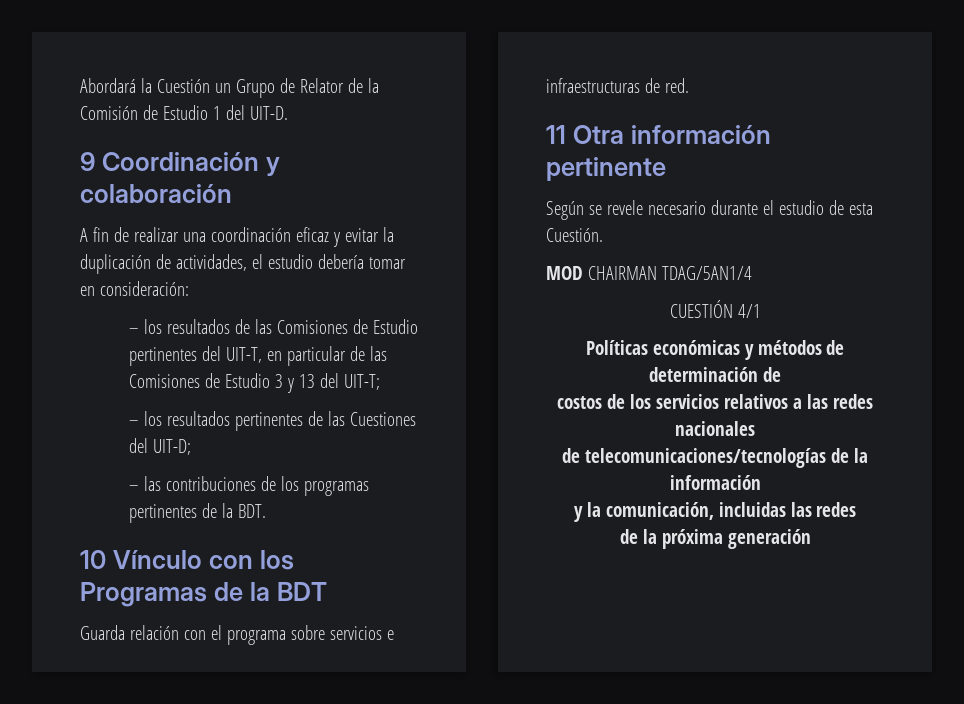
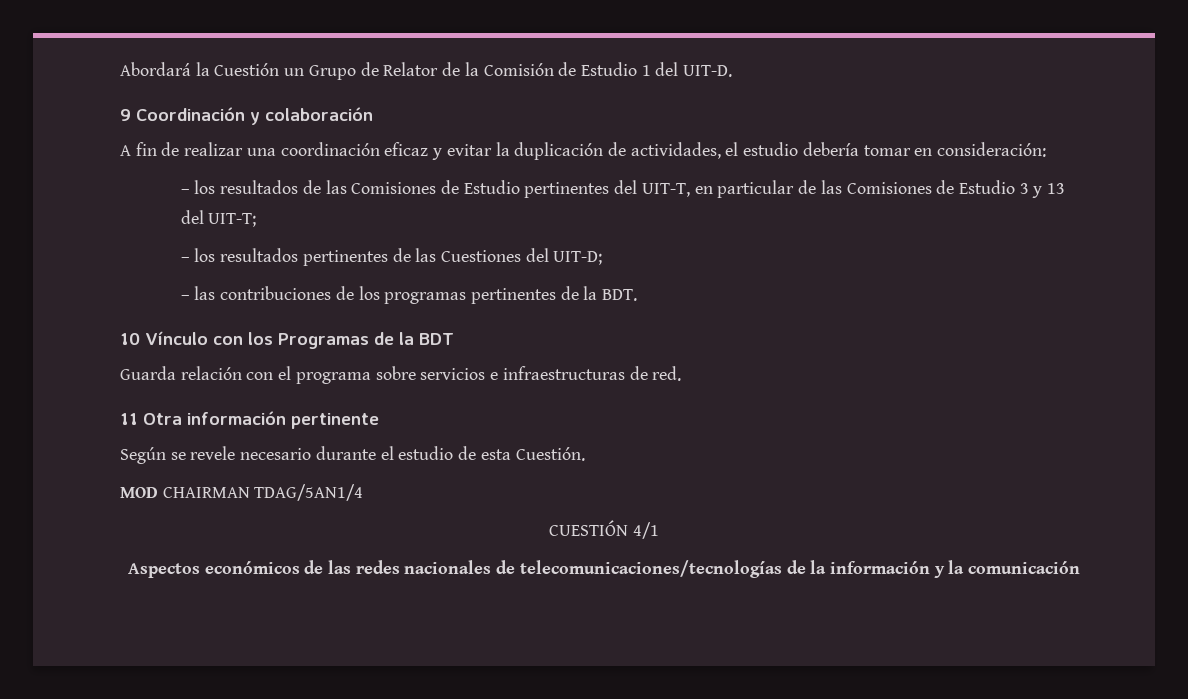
- Políticas económicas y métodos de determinación de
- costos de los servicios relativos a las redes nacionales
- de telecomunicaciones/tecnologías de la información
- y la comunicación, incluidas las redes
- de la próxima generación
+ Aspectos económicos de las redes nacionales de telecomunicaciones/tecnologías de la información y la comunicación

